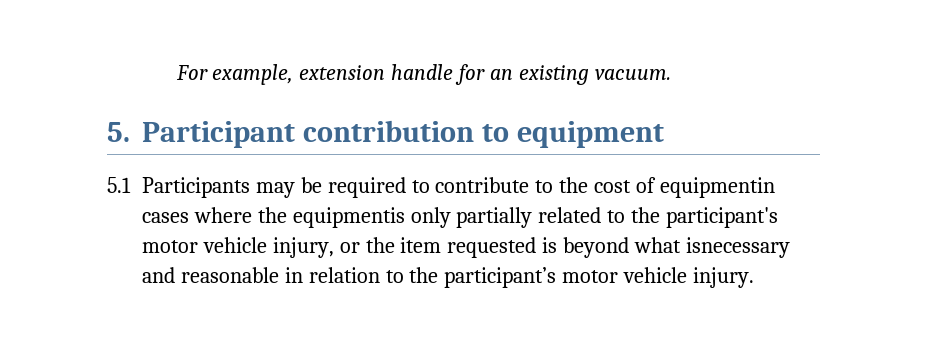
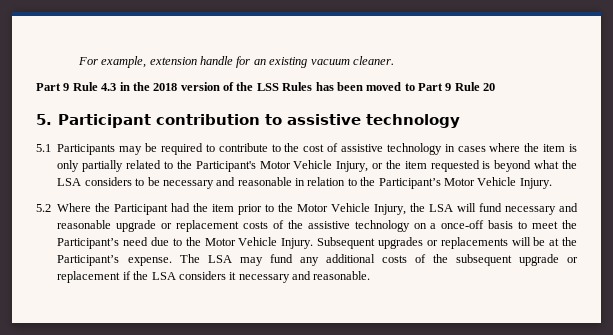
- For example, extension handle for an existing vacuum.
+ For example, extension handle for an existing vacuum cleaner.
+ Part 9 Rule 4.3 in the 2018 version of the LSS Rules has been moved to Part 9 Rule 20
- 5. Participant contribution to equipment
+ 5. Participant contribution to assistive technology
- 5.1 Participants may be required to contribute to the cost of equipmentin cases where the equipmentis only partially related to the participant's motor vehicle injury, or the item requested is beyond what isnecessary and reasonable in relation to the participant’s motor vehicle injury.
+ 5.1 Participants may be required to contribute to the cost of assistive technology in cases where the item is only partially related to the Participant's Motor Vehicle Injury, or the item requested is beyond what the LSA considers to be necessary and reasonable in relation to the Participant’s Motor Vehicle Injury.
+ 5.2 Where the Participant had the item prior to the Motor Vehicle Injury, the LSA will fund necessary and reasonable upgrade or replacement costs of the assistive technology on a once-off basis to meet the Participant’s need due to the Motor Vehicle Injury. Subsequent upgrades or replacements will be at the Participant’s expense. The LSA may fund any additional costs of the subsequent upgrade or replacement if the LSA considers it necessary and reasonable.

